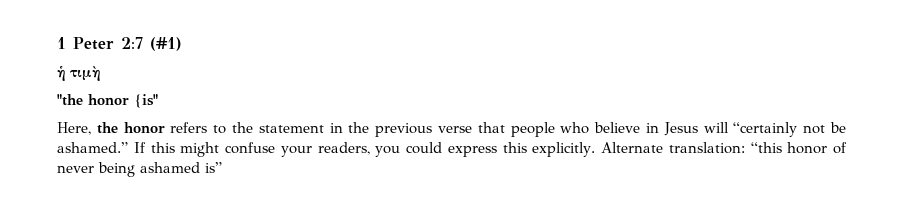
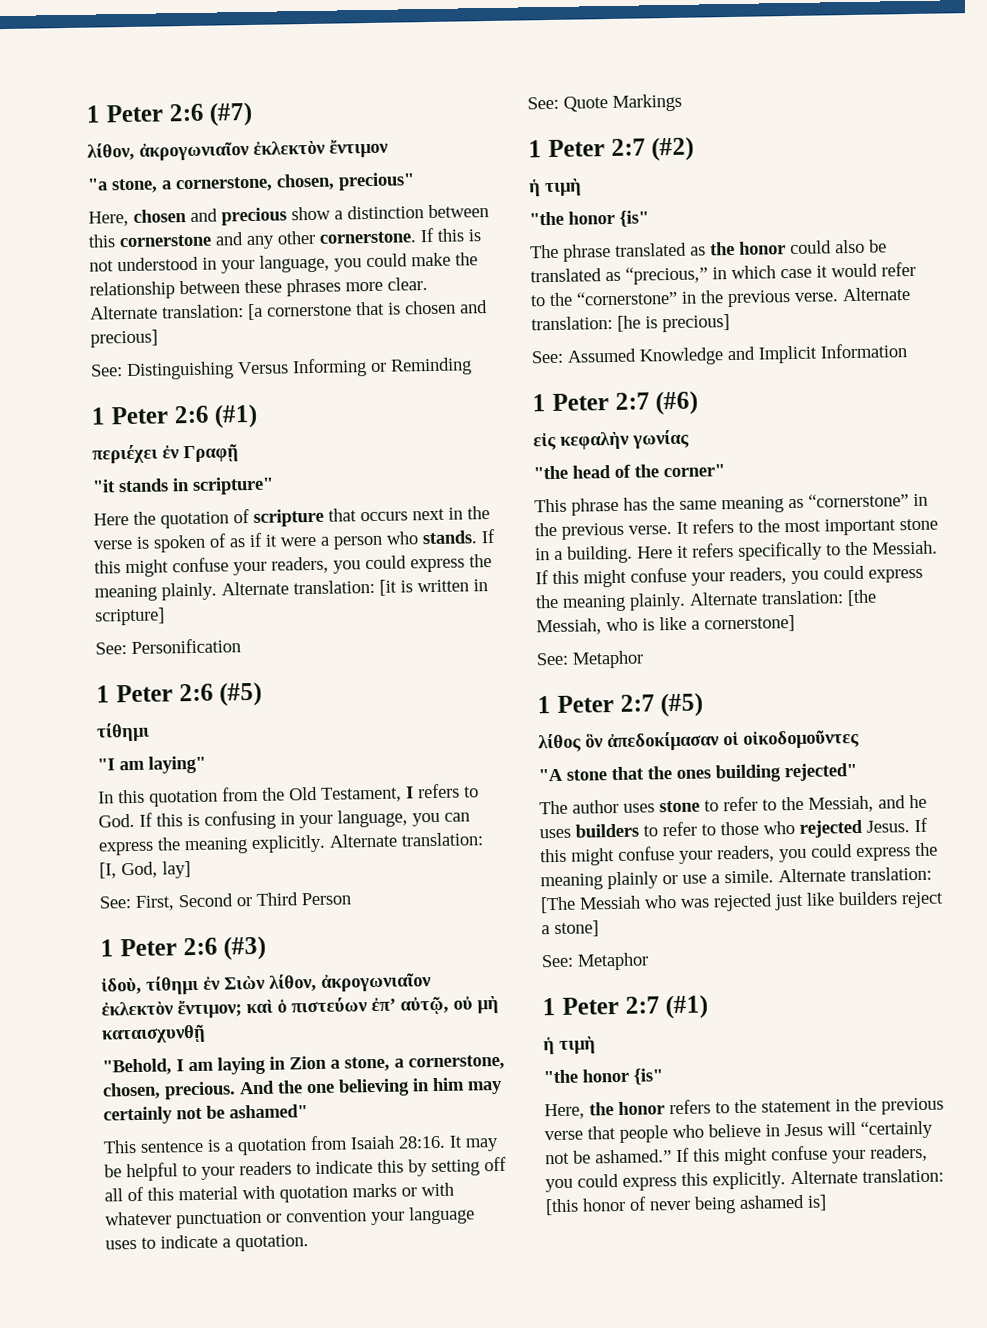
+ 1 Peter 2:6 (#7)
+ λίθον, ἀκρογωνιαῖον ἐκλεκτὸν ἔντιμον
+ "a stone, a cornerstone, chosen, precious"
+ Here, chosen and precious show a distinction between this cornerstone and any other cornerstone. If this is not understood in your language, you could make the relationship between these phrases more clear. Alternate translation: [a cornerstone that is chosen and precious]
+ See: Distinguishing Versus Informing or Reminding
+ 1 Peter 2:6 (#1)
+ περιέχει ἐν Γραφῇ
+ "it stands in scripture"
+ Here the quotation of scripture that occurs next in the verse is spoken of as if it were a person who stands. If this might confuse your readers, you could express the meaning plainly. Alternate translation: [it is written in scripture]
+ See: Personification
+ 1 Peter 2:6 (#5)
+ τίθημι
+ "I am laying"
+ In this quotation from the Old Testament, I refers to God. If this is confusing in your language, you can express the meaning explicitly. Alternate translation: [I, God, lay]
+ See: First, Second or Third Person
+ 1 Peter 2:6 (#3)
+ ἰδοὺ, τίθημι ἐν Σιὼν λίθον, ἀκρογωνιαῖον ἐκλεκτὸν ἔντιμον; καὶ ὁ πιστεύων ἐπ’ αὐτῷ, οὐ μὴ καταισχυνθῇ
+ "Behold, I am laying in Zion a stone, a cornerstone, chosen, precious. And the one believing in him may certainly not be ashamed"
+ This sentence is a quotation from Isaiah 28:16. It may be helpful to your readers to indicate this by setting off all of this material with quotation marks or with whatever punctuation or convention your language uses to indicate a quotation.
+ See: Quote Markings
+ 1 Peter 2:7 (#2)
+ ἡ τιμὴ
+ "the honor {is"
+ The phrase translated as the honor could also be translated as “precious,” in which case it would refer to the “cornerstone” in the previous verse. Alternate translation: [he is precious]
+ See: Assumed Knowledge and Implicit Information
+ 1 Peter 2:7 (#6)
+ εἰς κεφαλὴν γωνίας
+ "the head of the corner"
+ This phrase has the same meaning as “cornerstone” in the previous verse. It refers to the most important stone in a building. Here it refers specifically to the Messiah. If this might confuse your readers, you could express the meaning plainly. Alternate translation: [the Messiah, who is like a cornerstone]
+ See: Metaphor
+ 1 Peter 2:7 (#5)
+ λίθος ὃν ἀπεδοκίμασαν οἱ οἰκοδομοῦντες
+ "A stone that the ones building rejected"
+ The author uses stone to refer to the Messiah, and he uses builders to refer to those who rejected Jesus. If this might confuse your readers, you could express the meaning plainly or use a simile. Alternate translation: [The Messiah who was rejected just like builders reject a stone]
+ See: Metaphor
- Alternate translation: “this honor of never being ashamed is”
+ Alternate translation: [this honor of never being ashamed is]

